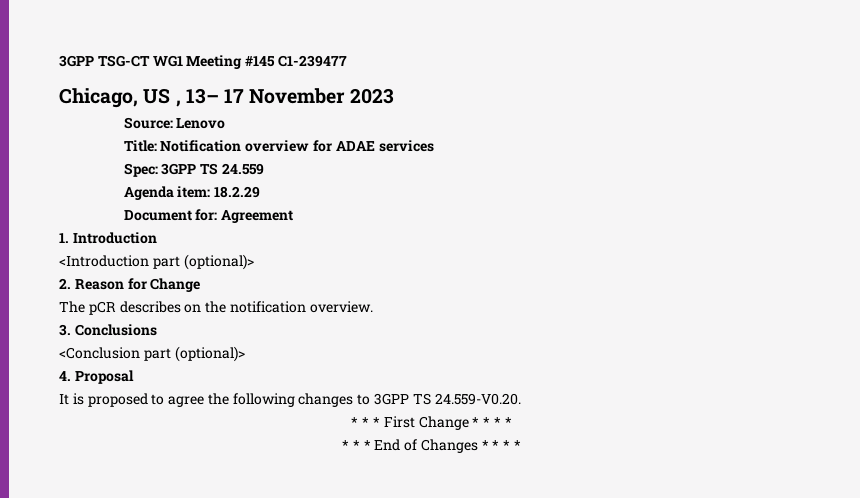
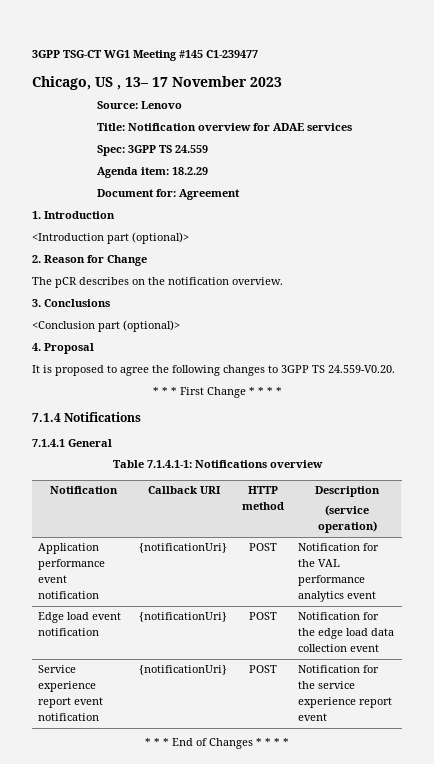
+ 7.1.4 Notifications
+ 7.1.4.1 General
+ Table 7.1.4.1-1: Notifications overview
+ Notification | Callback URI | HTTP method | Description
+ (service operation)
+ Application performance event notification | {notificationUri} | POST | Notification for the VAL performance analytics event
+ Edge load event notification | {notificationUri} | POST | Notification for the edge load data collection event
+ Service experience report event notification | {notificationUri} | POST | Notification for the service experience report event

